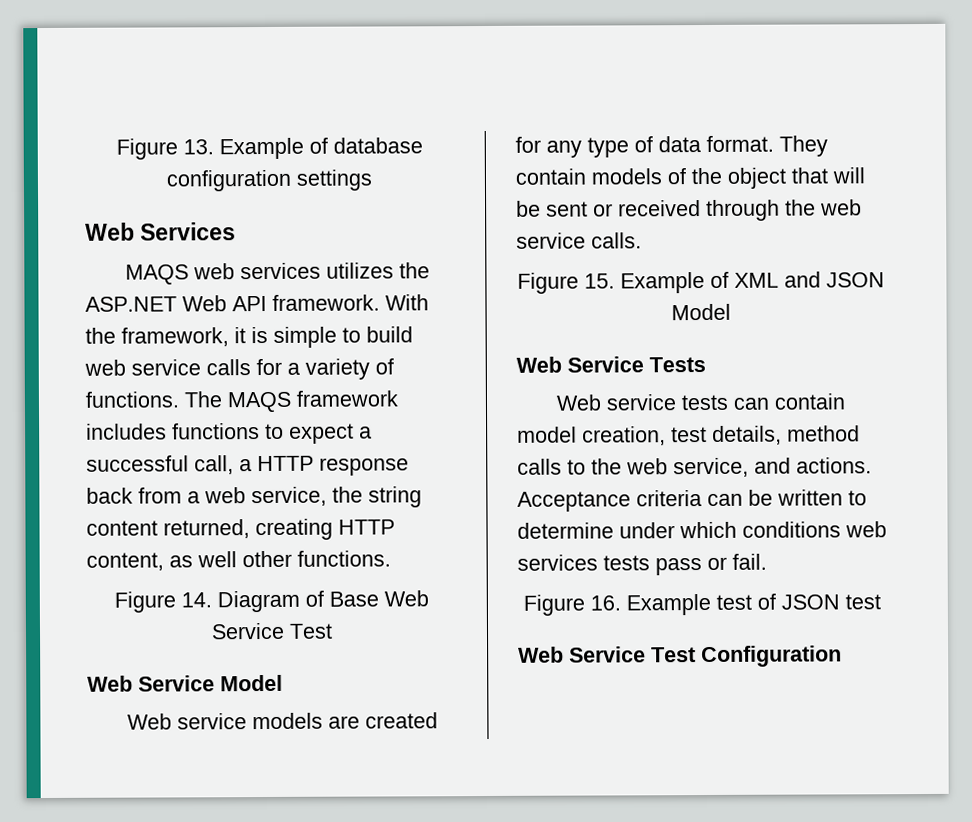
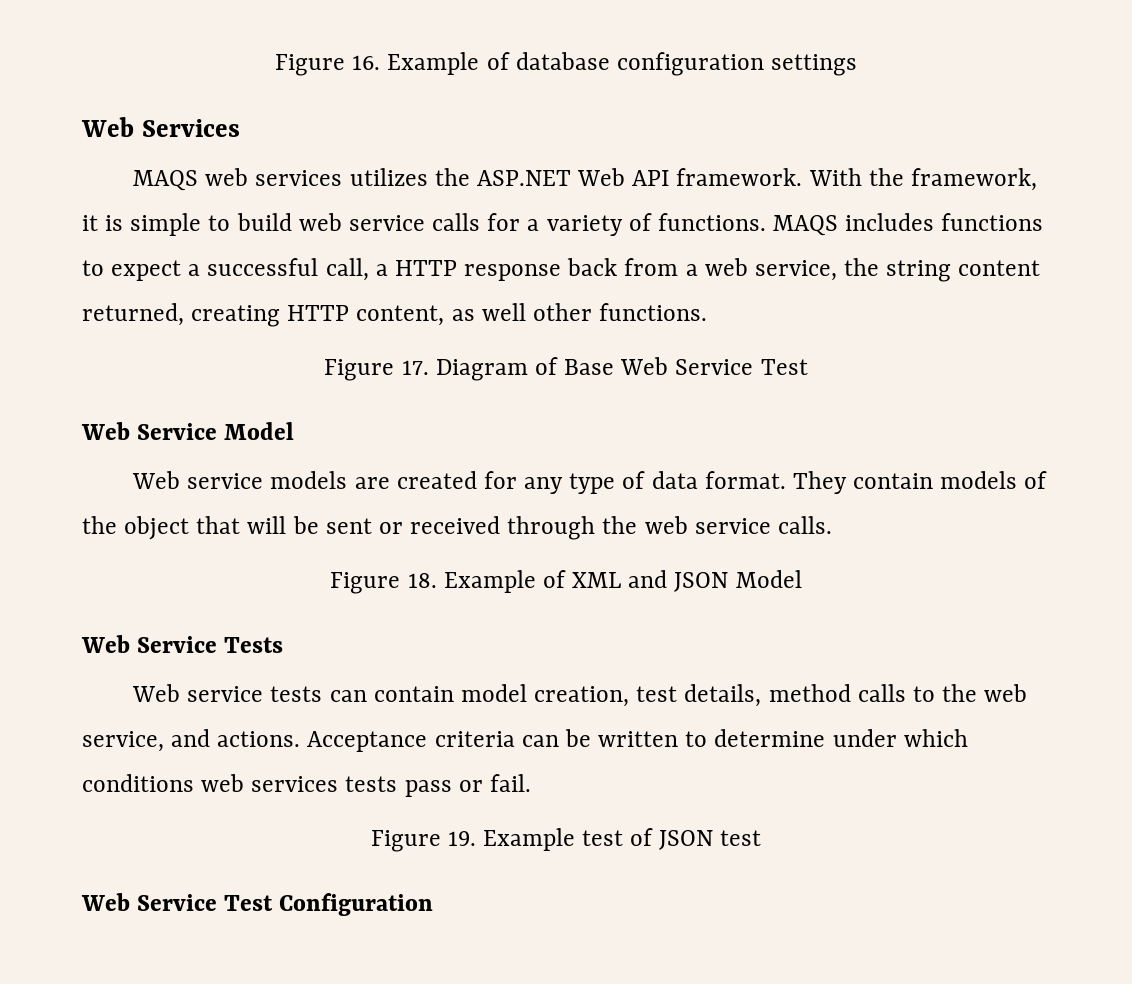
- Figure 13. Example of database configuration settings
+ Figure 16. Example of database configuration settings
- The MAQS framework includes functions to expect a successful call, a HTTP response back from a web service, the string content returned, creating HTTP content, as well other functions.
+ MAQS includes functions to expect a successful call, a HTTP response back from a web service, the string content returned, creating HTTP content, as well other functions.
- Figure 14. Diagram of Base Web Service Test
+ Figure 17. Diagram of Base Web Service Test
- Figure 15. Example of XML and JSON Model
+ Figure 18. Example of XML and JSON Model
- Figure 16. Example test of JSON test
+ Figure 19. Example test of JSON test

